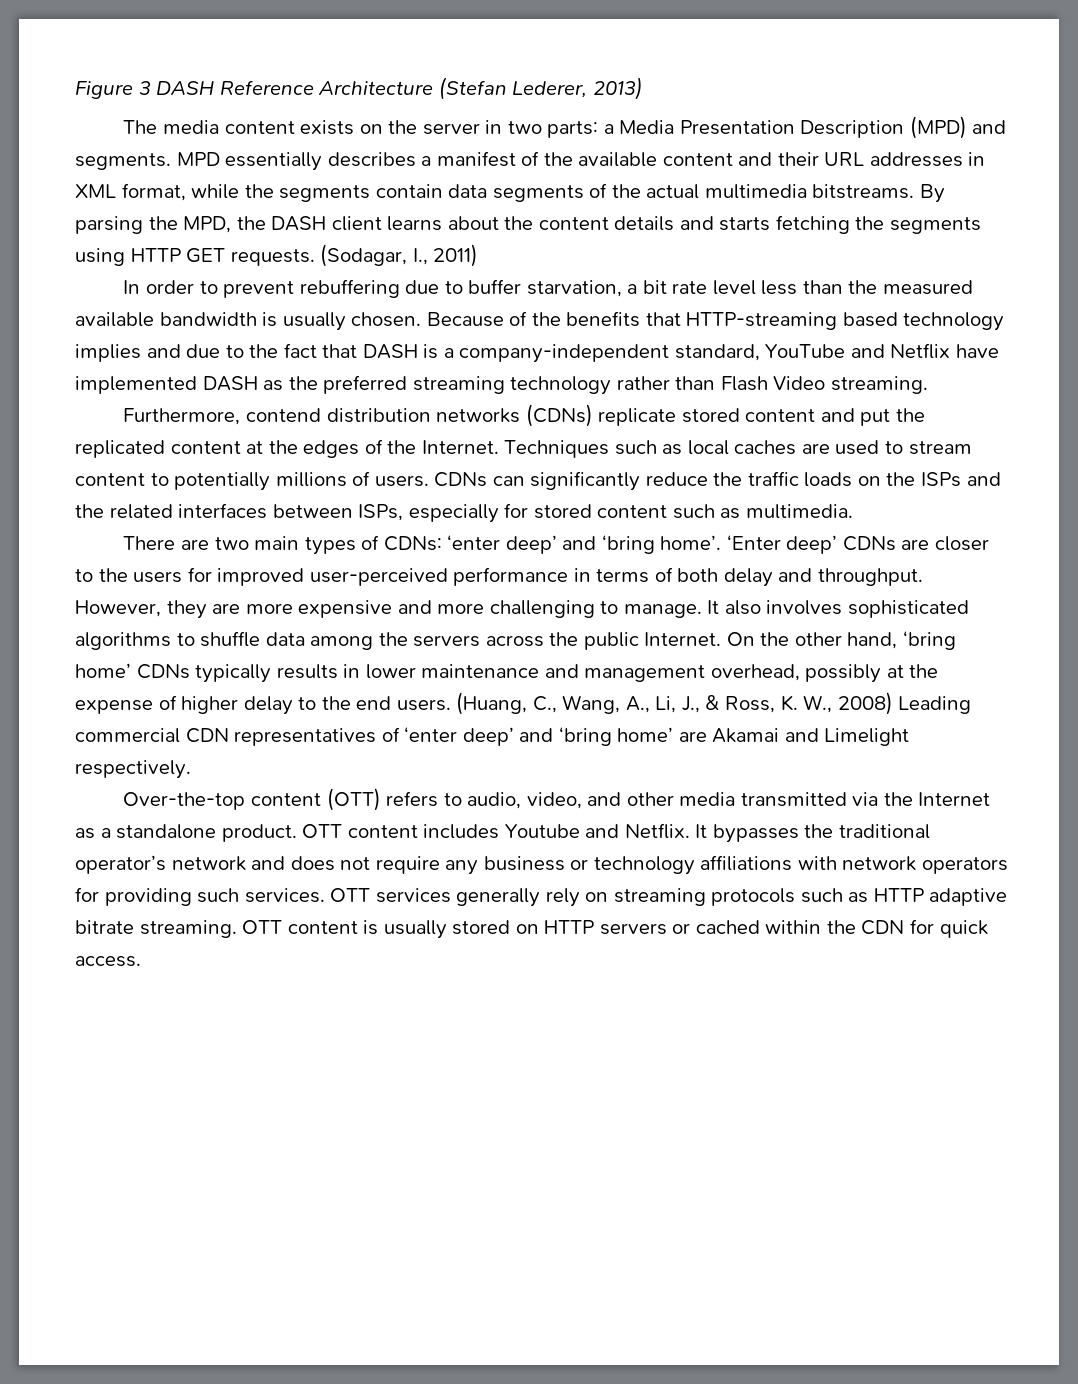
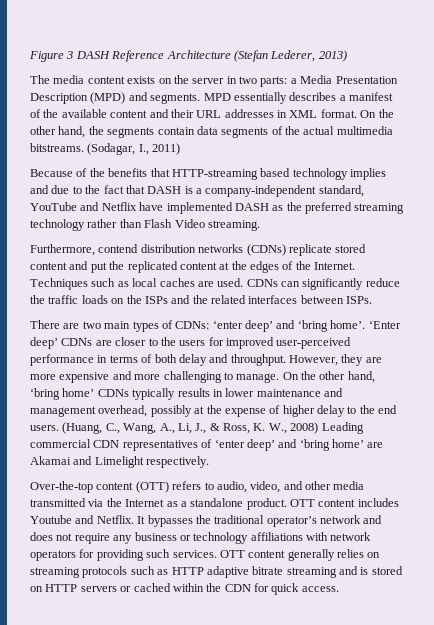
- MPD essentially describes a manifest of the available content and their URL addresses in XML format, while the segments contain data segments of the actual multimedia bitstreams.
+ MPD essentially describes a manifest of the available content and their URL addresses in XML format. On the other hand, the segments contain data segments of the actual multimedia bitstreams.
- By parsing the MPD, the DASH client learns about the content details and starts fetching the segments using HTTP GET requests. (Sodagar, I., 2011)
- In order to prevent rebuffering due to buffer starvation, a bit rate level less than the measured available bandwidth is usually chosen. Because of the benefits that HTTP-streaming based technology implies and due to the fact that DASH is a company-independent standard, YouTube and Netflix have implemented DASH as the preferred streaming technology rather than Flash Video streaming.
+ (Sodagar, I., 2011)
+ Because of the benefits that HTTP-streaming based technology implies and due to the fact that DASH is a company-independent standard, YouTube and Netflix have implemented DASH as the preferred streaming technology rather than Flash Video streaming.
- Techniques such as local caches are used to stream content to potentially millions of users.
+ Techniques such as local caches are used.
- CDNs can significantly reduce the traffic loads on the ISPs and the related interfaces between ISPs, especially for stored content such as multimedia.
+ CDNs can significantly reduce the traffic loads on the ISPs and the related interfaces between ISPs.
- It also involves sophisticated algorithms to shuffle data among the servers across the public Internet.
- OTT services generally rely on streaming protocols such as HTTP adaptive bitrate streaming. OTT content is usually stored on HTTP servers or cached within the CDN for quick access.
+ OTT content generally relies on streaming protocols such as HTTP adaptive bitrate streaming and is stored on HTTP servers or cached within the CDN for quick access.

